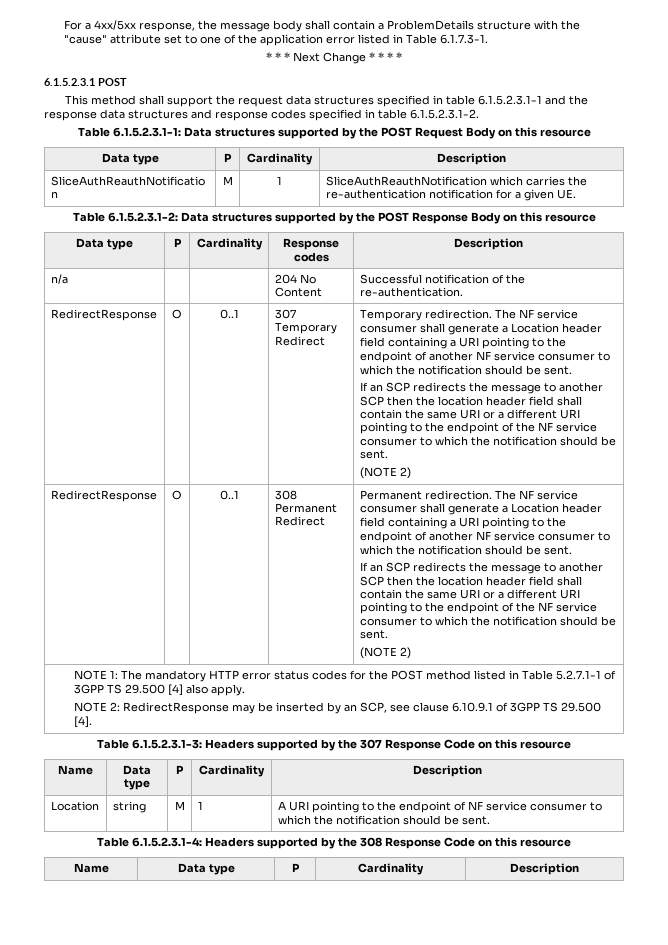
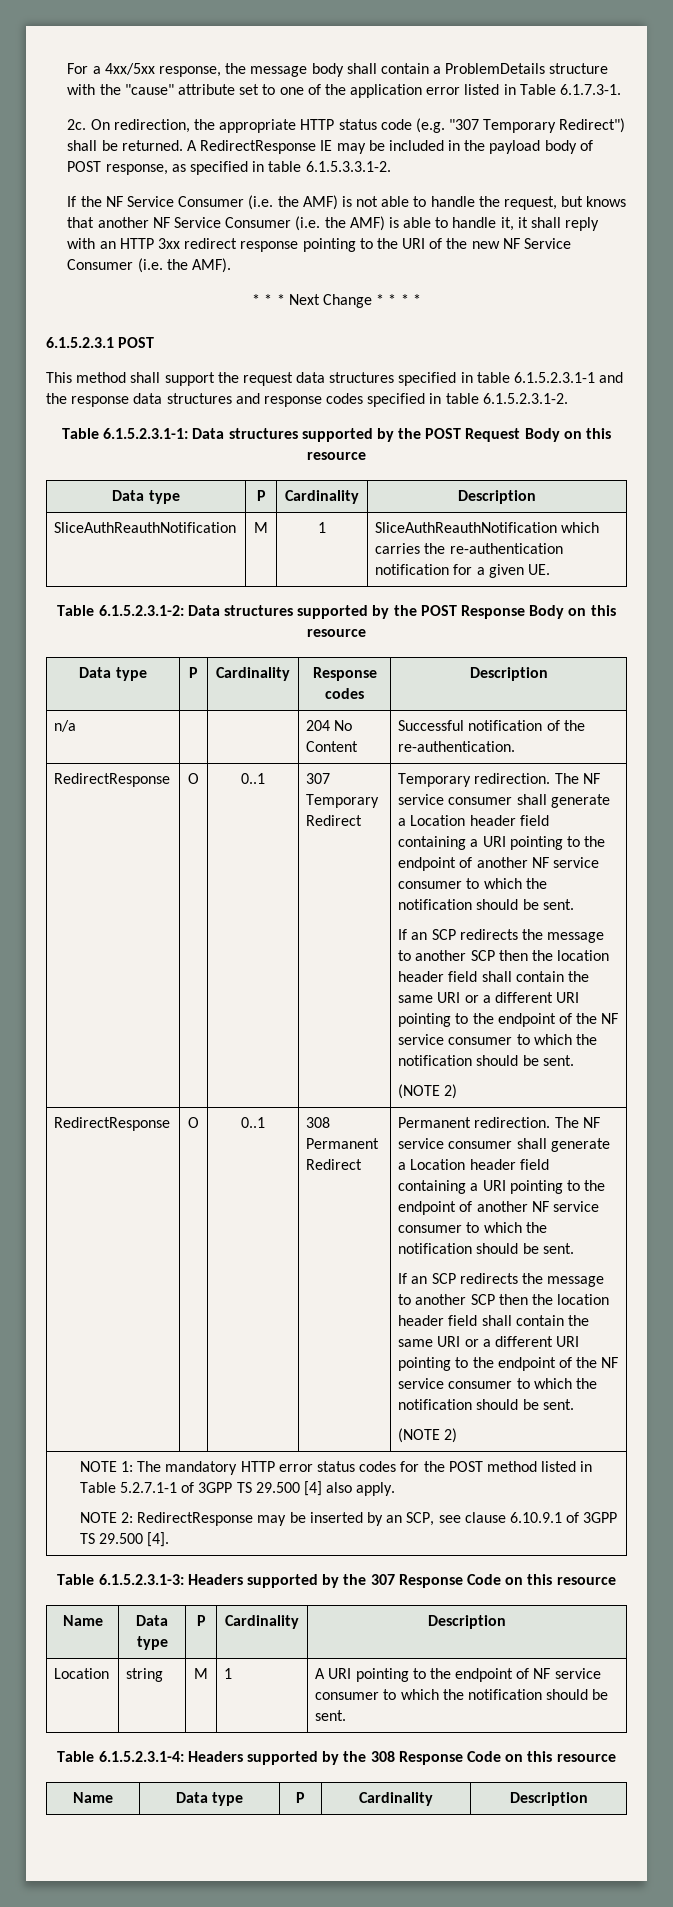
+ 2c. On redirection, the appropriate HTTP status code (e.g. "307 Temporary Redirect") shall be returned. A RedirectResponse IE may be included in the payload body of POST response, as specified in table 6.1.5.3.3.1-2.
+ If the NF Service Consumer (i.e. the AMF) is not able to handle the request, but knows that another NF Service Consumer (i.e. the AMF) is able to handle it, it shall reply with an HTTP 3xx redirect response pointing to the URI of the new NF Service Consumer (i.e. the AMF).

